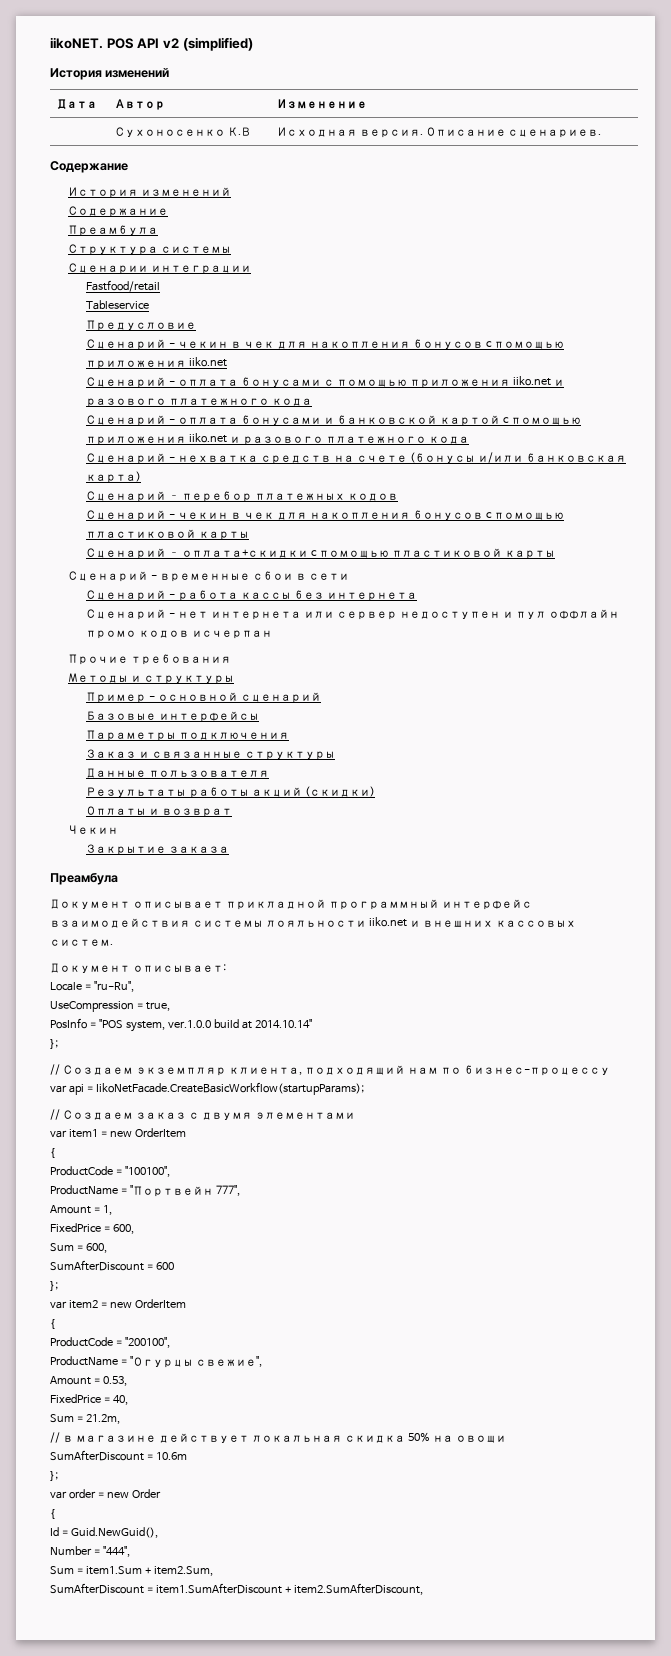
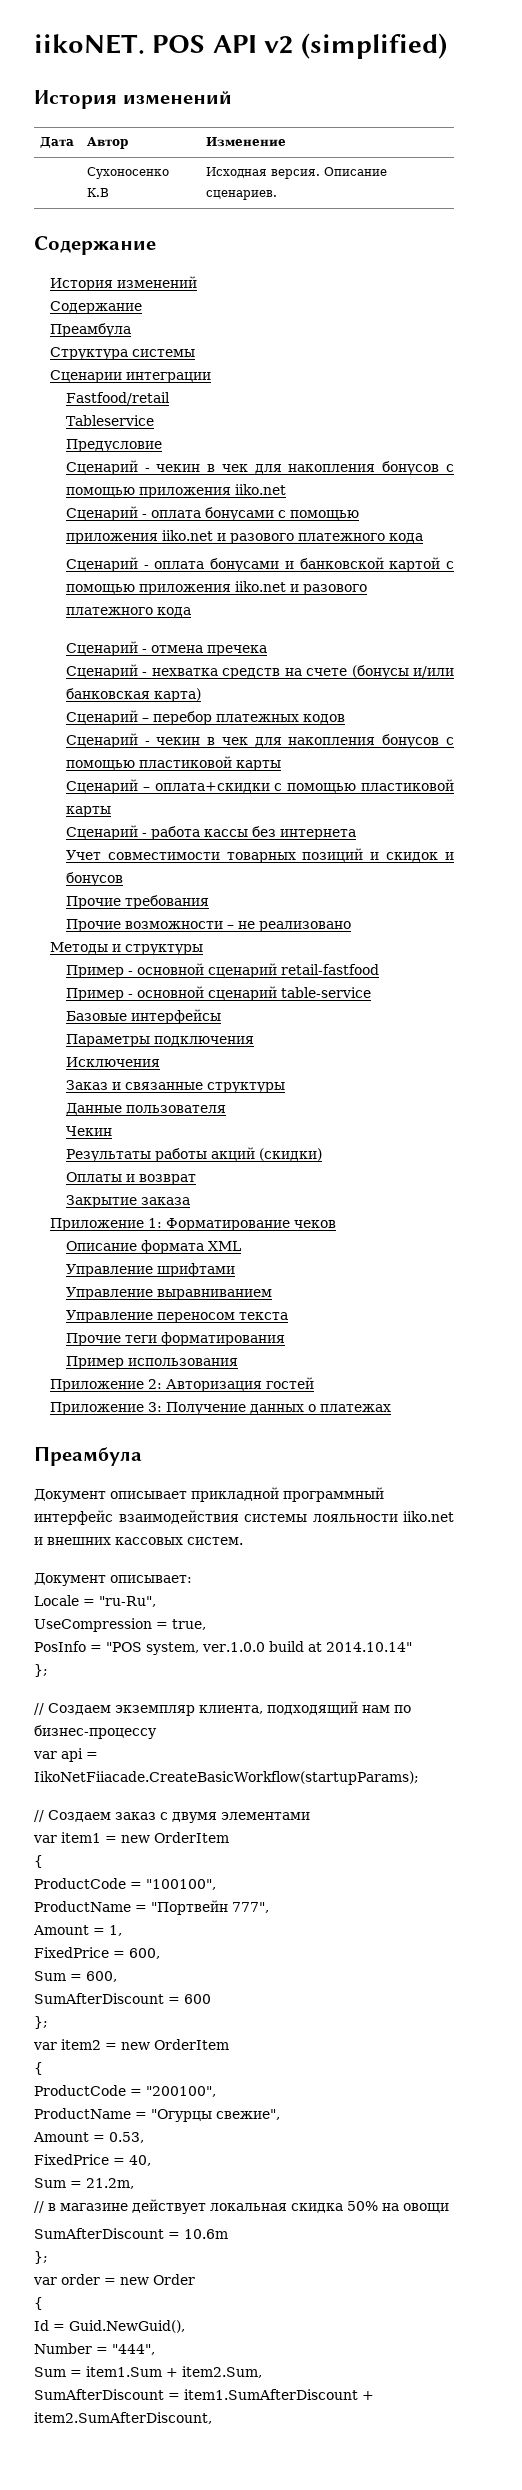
+ Сценарий - отмена пречека
- Сценарий - временные сбои в сети
- Сценарий - нет интернета или сервер недоступен и пул оффлайн промо кодов исчерпан
+ Учет совместимости товарных позиций и скидок и бонусов
  Прочие требования
+ Прочие возможности – не реализовано
- Пример - основной сценарий
+ Пример - основной сценарий retail-fastfood
+ Пример - основной сценарий table-service
+ Исключения
+ Чекин
- Чекин
+ Приложение 1: Форматирование чеков
+ Описание формата XML
+ Управление шрифтами
+ Управление выравниванием
+ Управление переносом текста
+ Прочие теги форматирования
+ Пример использования
+ Приложение 2: Авторизация гостей
+ Приложение 3: Получение данных о платежах
- var api = IikoNetFacade.CreateBasicWorkflow(startupParams);
+ var api = IikoNetFiiacade.CreateBasicWorkflow(startupParams);

